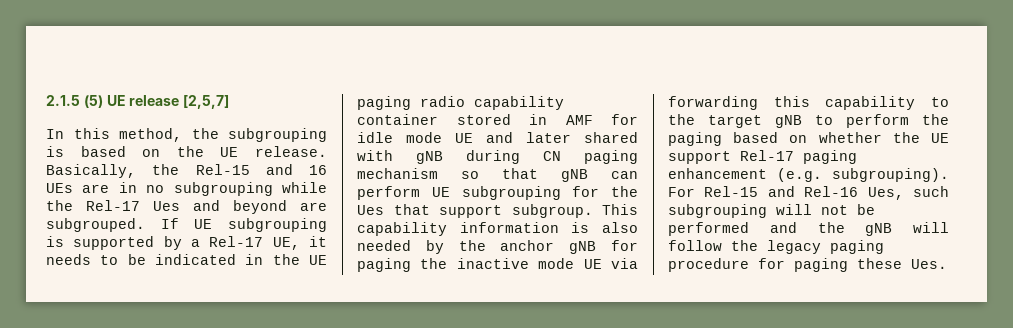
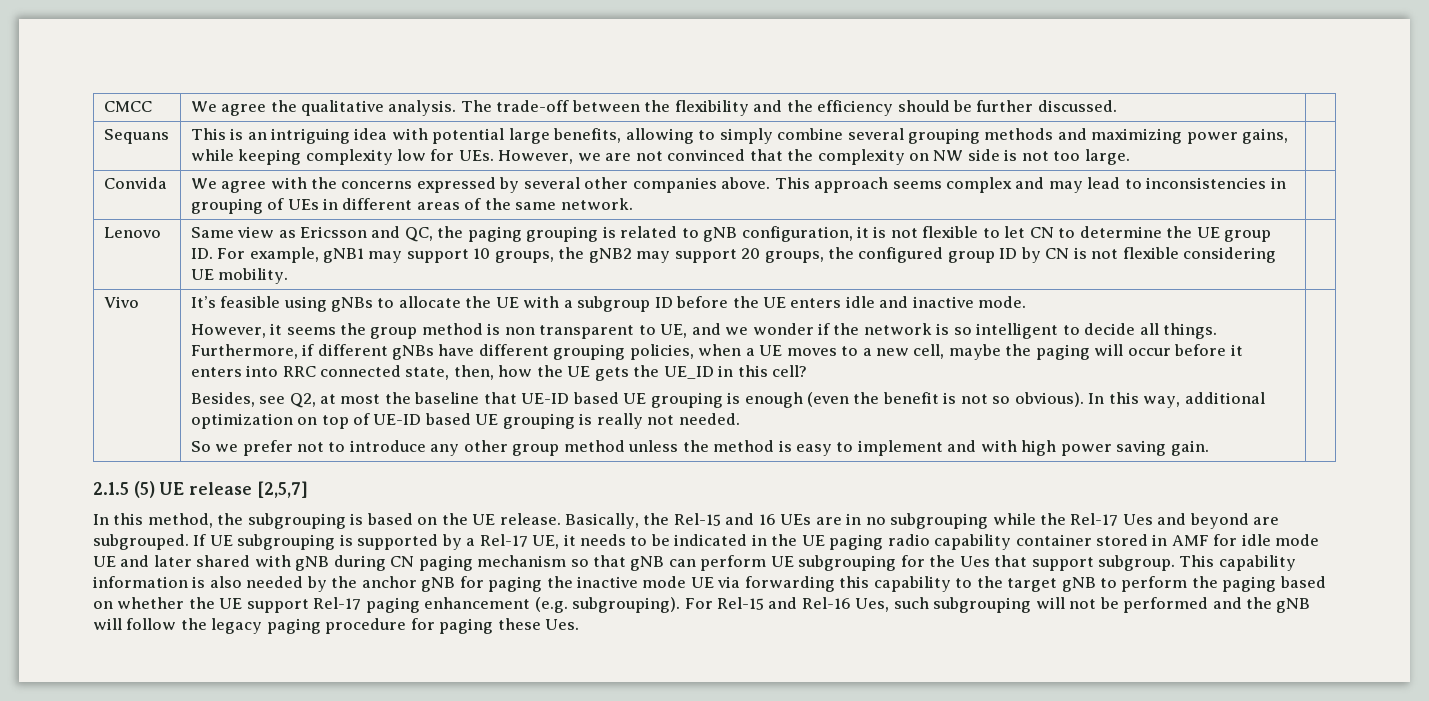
+ CMCC | We agree the qualitative analysis. The trade-off between the flexibility and the efficiency should be further discussed. |
+ Sequans | This is an intriguing idea with potential large benefits, allowing to simply combine several grouping methods and maximizing power gains, while keeping complexity low for UEs. However, we are not convinced that the complexity on NW side is not too large. |
+ Convida | We agree with the concerns expressed by several other companies above. This approach seems complex and may lead to inconsistencies in grouping of UEs in different areas of the same network. |
+ Lenovo | Same view as Ericsson and QC, the paging grouping is related to gNB configuration, it is not flexible to let CN to determine the UE group ID. For example, gNB1 may support 10 groups, the gNB2 may support 20 groups, the configured group ID by CN is not flexible considering UE mobility. |
+ Vivo | It’s feasible using gNBs to allocate the UE with a subgroup ID before the UE enters idle and inactive mode.
+ However, it seems the group method is non transparent to UE, and we wonder if the network is so intelligent to decide all things. Furthermore, if different gNBs have different grouping policies, when a UE moves to a new cell, maybe the paging will occur before it enters into RRC connected state, then, how the UE gets the UE_ID in this cell?
+ Besides, see Q2, at most the baseline that UE-ID based UE grouping is enough (even the benefit is not so obvious). In this way, additional optimization on top of UE-ID based UE grouping is really not needed.
+ So we prefer not to introduce any other group method unless the method is easy to implement and with high power saving gain.

